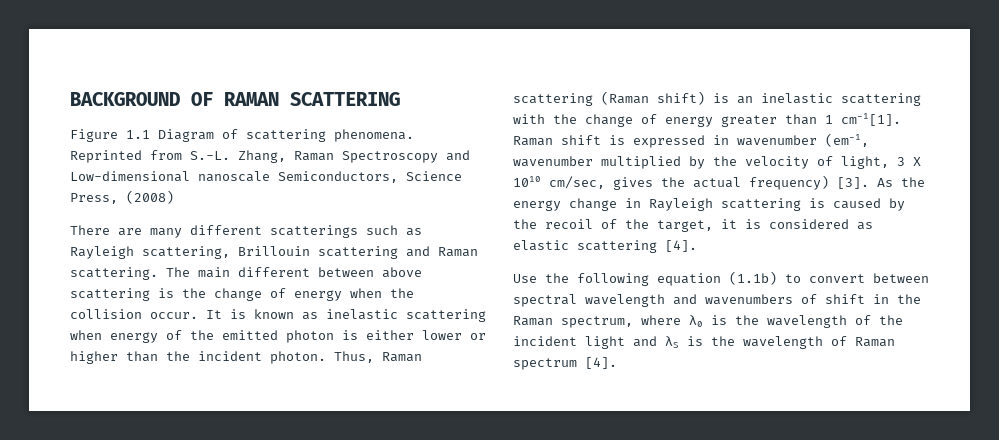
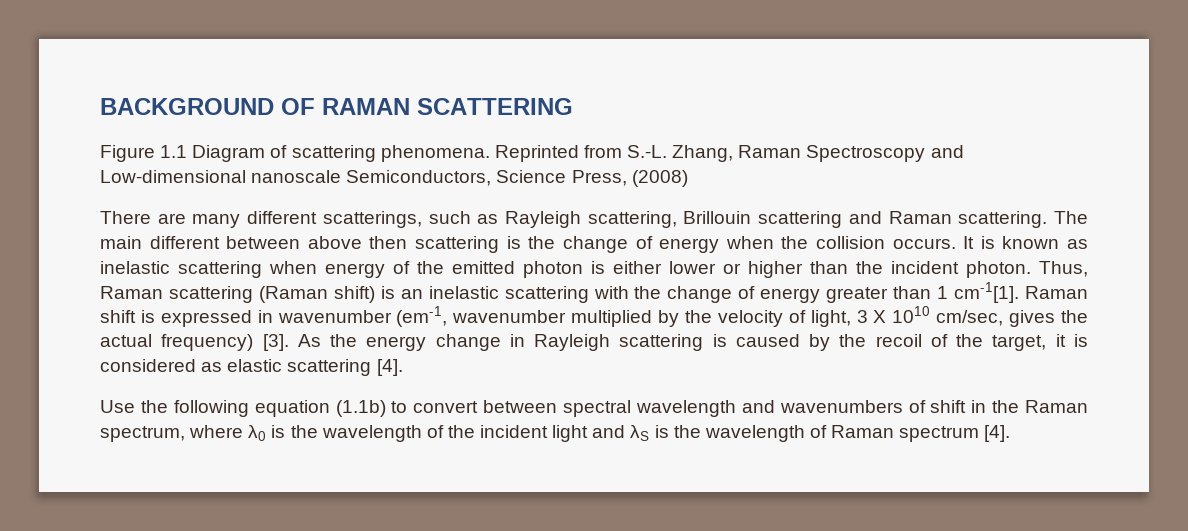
- There are many different scatterings such as Rayleigh scattering, Brillouin scattering and Raman scattering.
+ There are many different scatterings, such as Rayleigh scattering, Brillouin scattering and Raman scattering.
- The main different between above scattering is the change of energy when the collision occur.
+ The main different between above then scattering is the change of energy when the collision occurs.

